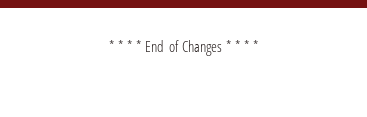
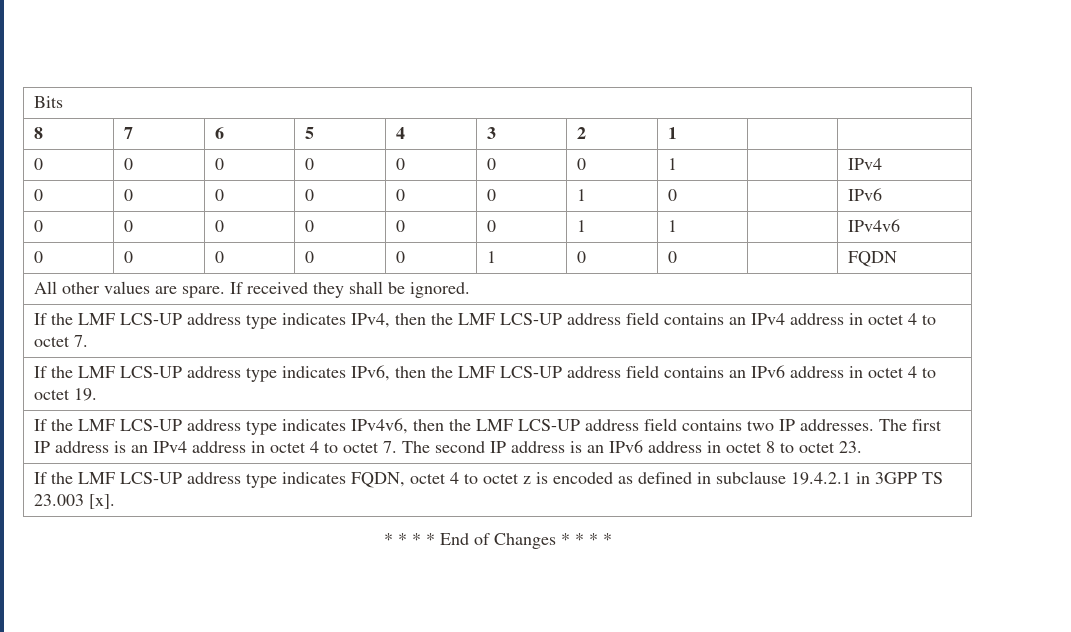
+ Bits
+ 8 | 7 | 6 | 5 | 4 | 3 | 2 | 1 | |
+ 0 | 0 | 0 | 0 | 0 | 0 | 0 | 1 | | IPv4
+ 0 | 0 | 0 | 0 | 0 | 0 | 1 | 0 | | IPv6
+ 0 | 0 | 0 | 0 | 0 | 0 | 1 | 1 | | IPv4v6
+ 0 | 0 | 0 | 0 | 0 | 1 | 0 | 0 | | FQDN
+ All other values are spare. If received they shall be ignored.
+ If the LMF LCS-UP address type indicates IPv4, then the LMF LCS-UP address field contains an IPv4 address in octet 4 to octet 7.
+ If the LMF LCS-UP address type indicates IPv6, then the LMF LCS-UP address field contains an IPv6 address in octet 4 to octet 19.
+ If the LMF LCS-UP address type indicates IPv4v6, then the LMF LCS-UP address field contains two IP addresses. The first IP address is an IPv4 address in octet 4 to octet 7. The second IP address is an IPv6 address in octet 8 to octet 23.
+ If the LMF LCS-UP address type indicates FQDN, octet 4 to octet z is encoded as defined in subclause 19.4.2.1 in 3GPP TS 23.003 [x].

